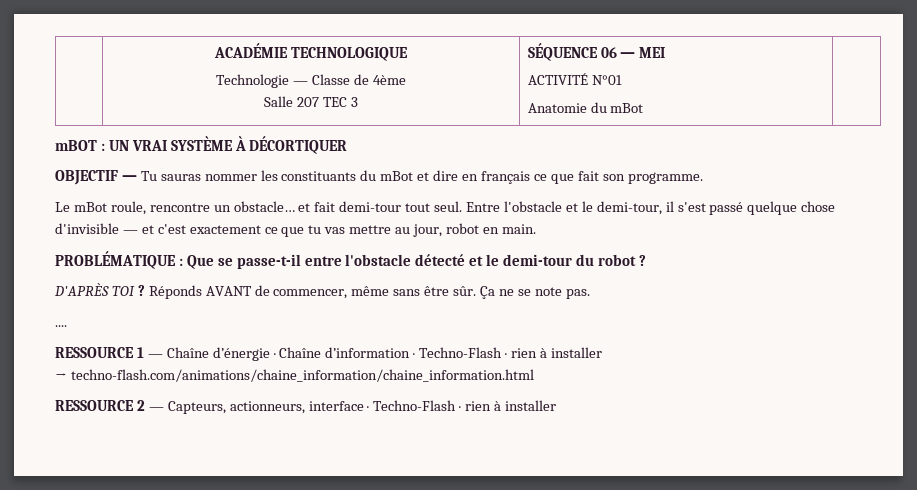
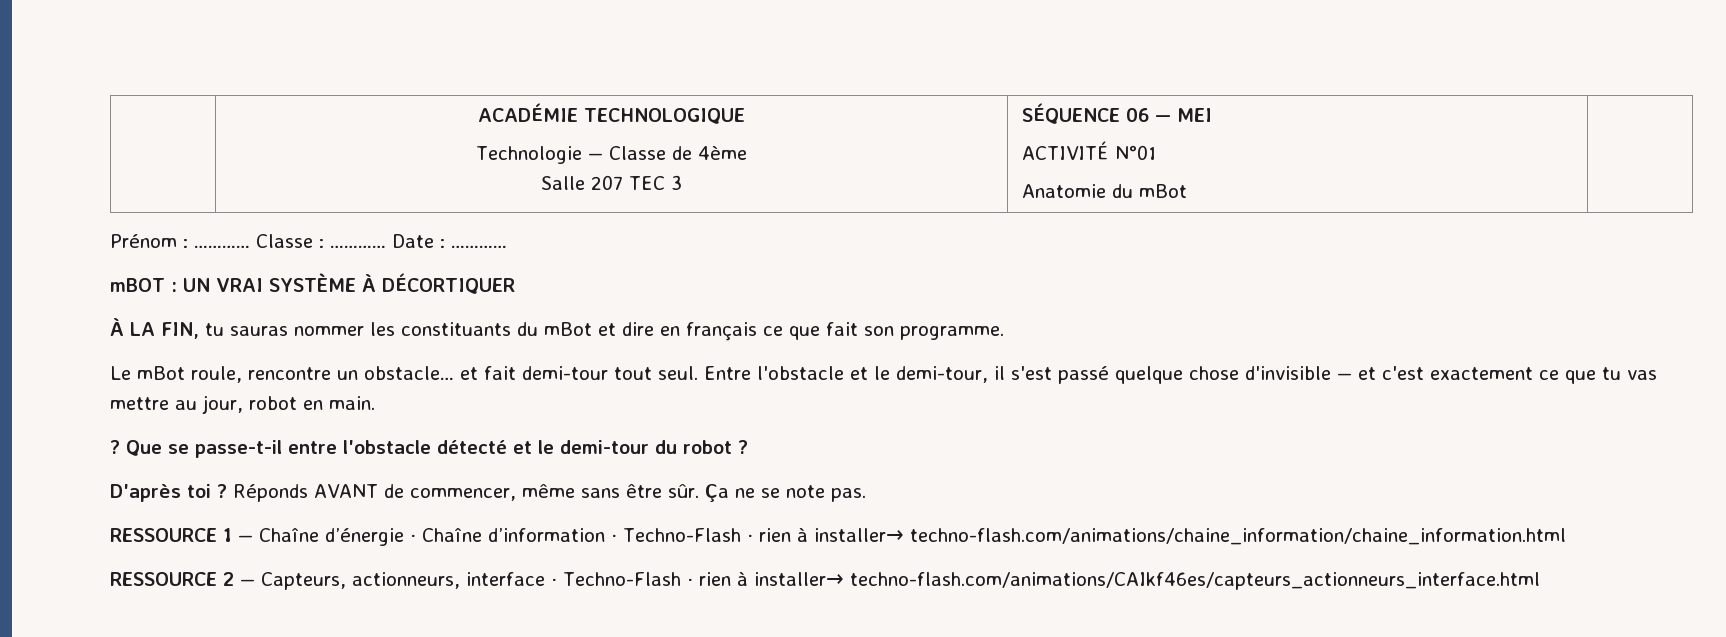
+ Prénom : ………… Classe : ………… Date : …………
- OBJECTIF — Tu sauras nommer les constituants du mBot et dire en français ce que fait son programme.
+ À LA FIN, tu sauras nommer les constituants du mBot et dire en français ce que fait son programme.
- PROBLÉMATIQUE : Que se passe-t-il entre l'obstacle détecté et le demi-tour du robot ?
+ ? Que se passe-t-il entre l'obstacle détecté et le demi-tour du robot ?
- D'APRÈS TOI ?
+ D'après toi ?
- ....
- RESSOURCE 1 — Chaîne d’énergie · Chaîne d’information · Techno-Flash · rien à installer
- → techno-flash.com/animations/chaine_information/chaine_information.html
+ RESSOURCE 1 — Chaîne d’énergie · Chaîne d’information · Techno-Flash · rien à installer→ techno-flash.com/animations/chaine_information/chaine_information.html
- RESSOURCE 2 — Capteurs, actionneurs, interface · Techno-Flash · rien à installer
+ RESSOURCE 2 — Capteurs, actionneurs, interface · Techno-Flash · rien à installer→ techno-flash.com/animations/CAIkf46es/capteurs_actionneurs_interface.html

